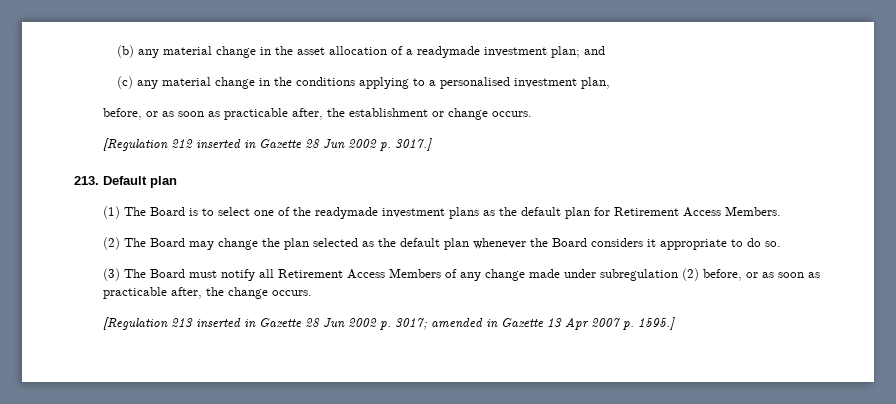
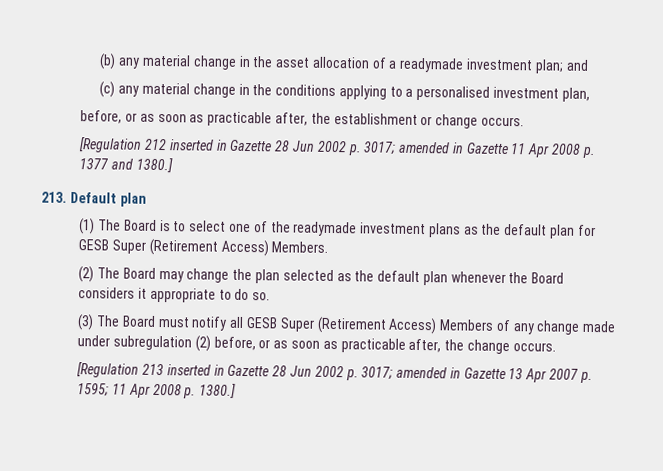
- [Regulation 212 inserted in Gazette 28 Jun 2002 p. 3017.]
+ [Regulation 212 inserted in Gazette 28 Jun 2002 p. 3017; amended in Gazette 11 Apr 2008 p. 1377 and 1380.]
- (1) The Board is to select one of the readymade investment plans as the default plan for Retirement Access Members.
+ (1) The Board is to select one of the readymade investment plans as the default plan for GESB Super (Retirement Access) Members.
- (3) The Board must notify all Retirement Access Members of any change made under subregulation (2) before, or as soon as practicable after, the change occurs.
+ (3) The Board must notify all GESB Super (Retirement Access) Members of any change made under subregulation (2) before, or as soon as practicable after, the change occurs.
- [Regulation 213 inserted in Gazette 28 Jun 2002 p. 3017; amended in Gazette 13 Apr 2007 p. 1595.]
+ [Regulation 213 inserted in Gazette 28 Jun 2002 p. 3017; amended in Gazette 13 Apr 2007 p. 1595; 11 Apr 2008 p. 1380.]

